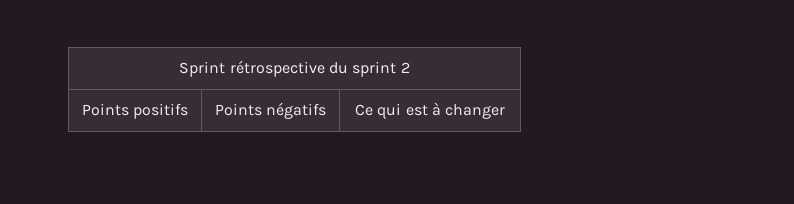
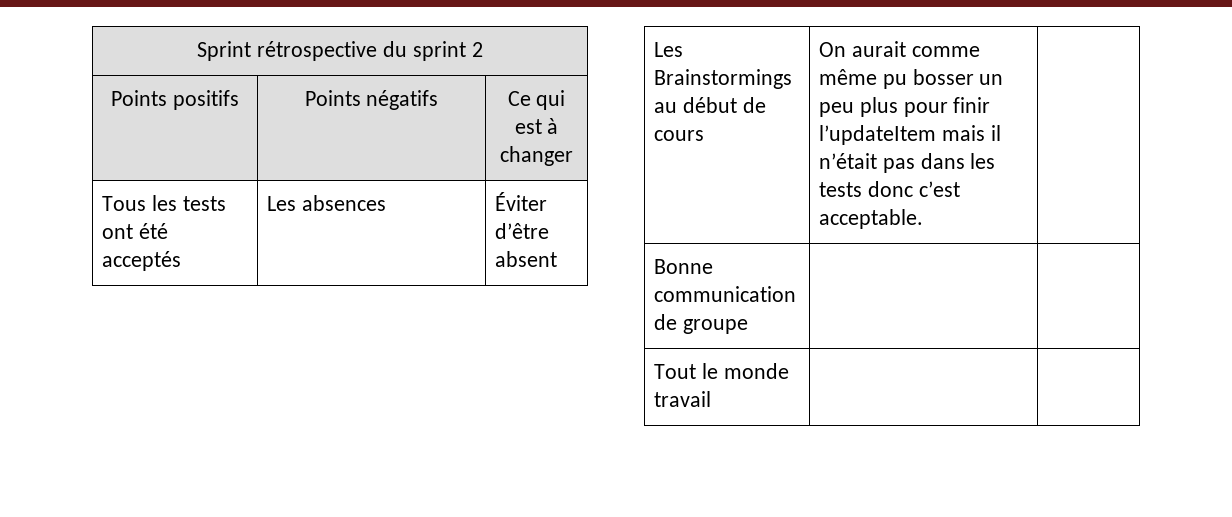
+ Tous les tests ont été acceptés | Les absences | Éviter d’être absent
+ Les Brainstormings au début de cours | On aurait comme même pu bosser un peu plus pour finir l’updateItem mais il n’était pas dans les tests donc c’est acceptable. |
+ Bonne communication de groupe | |
+ Tout le monde travail | |

